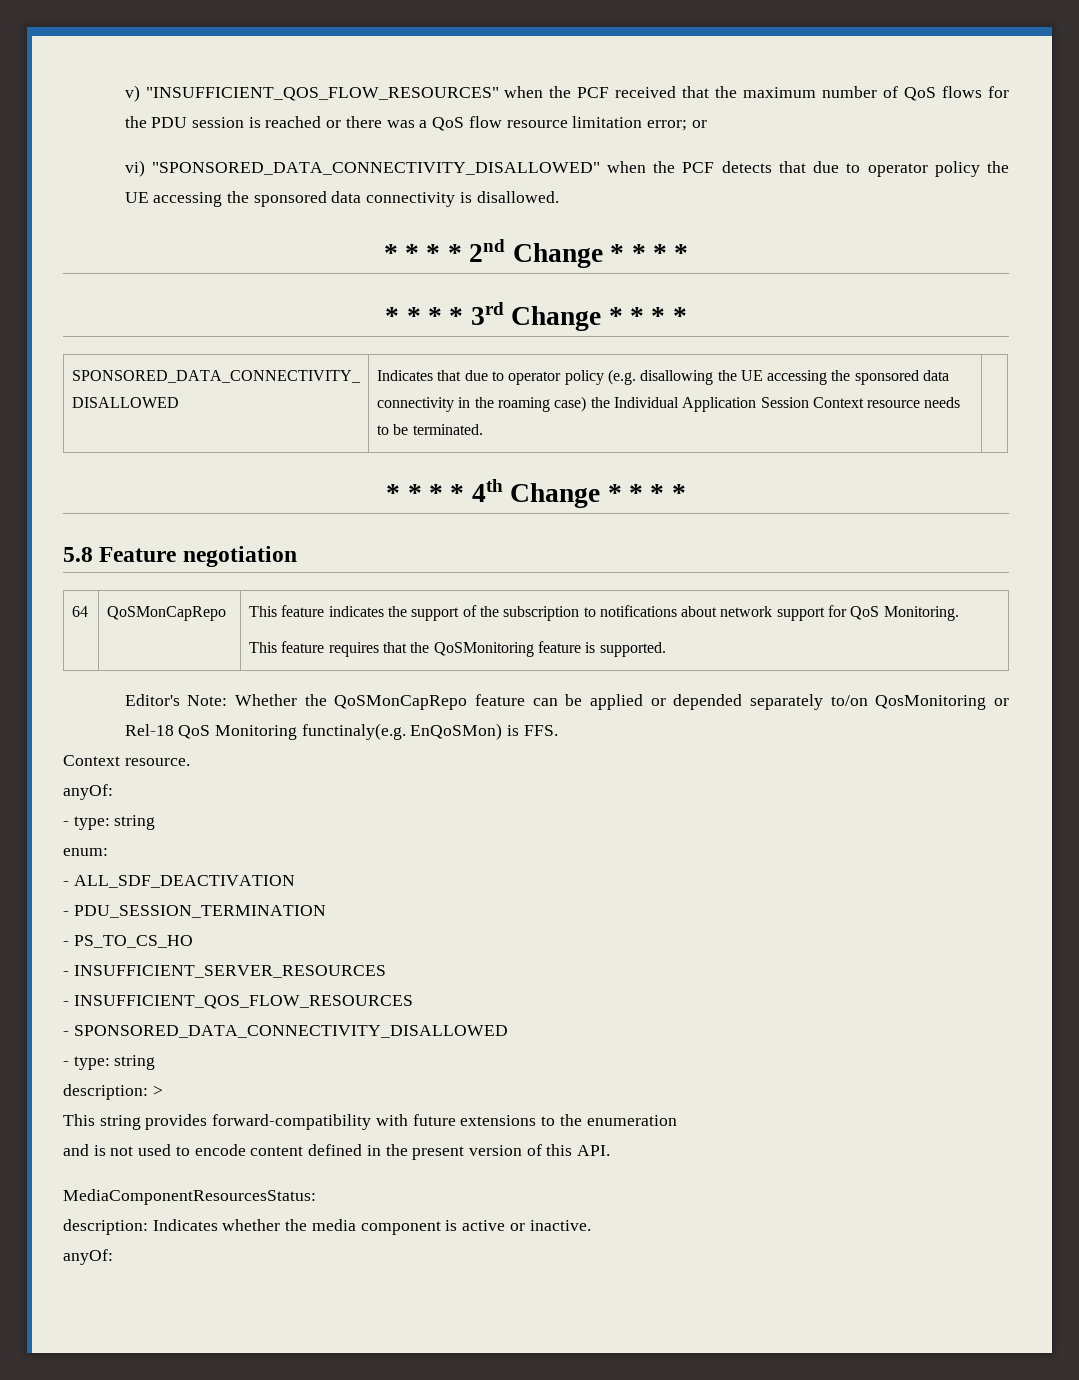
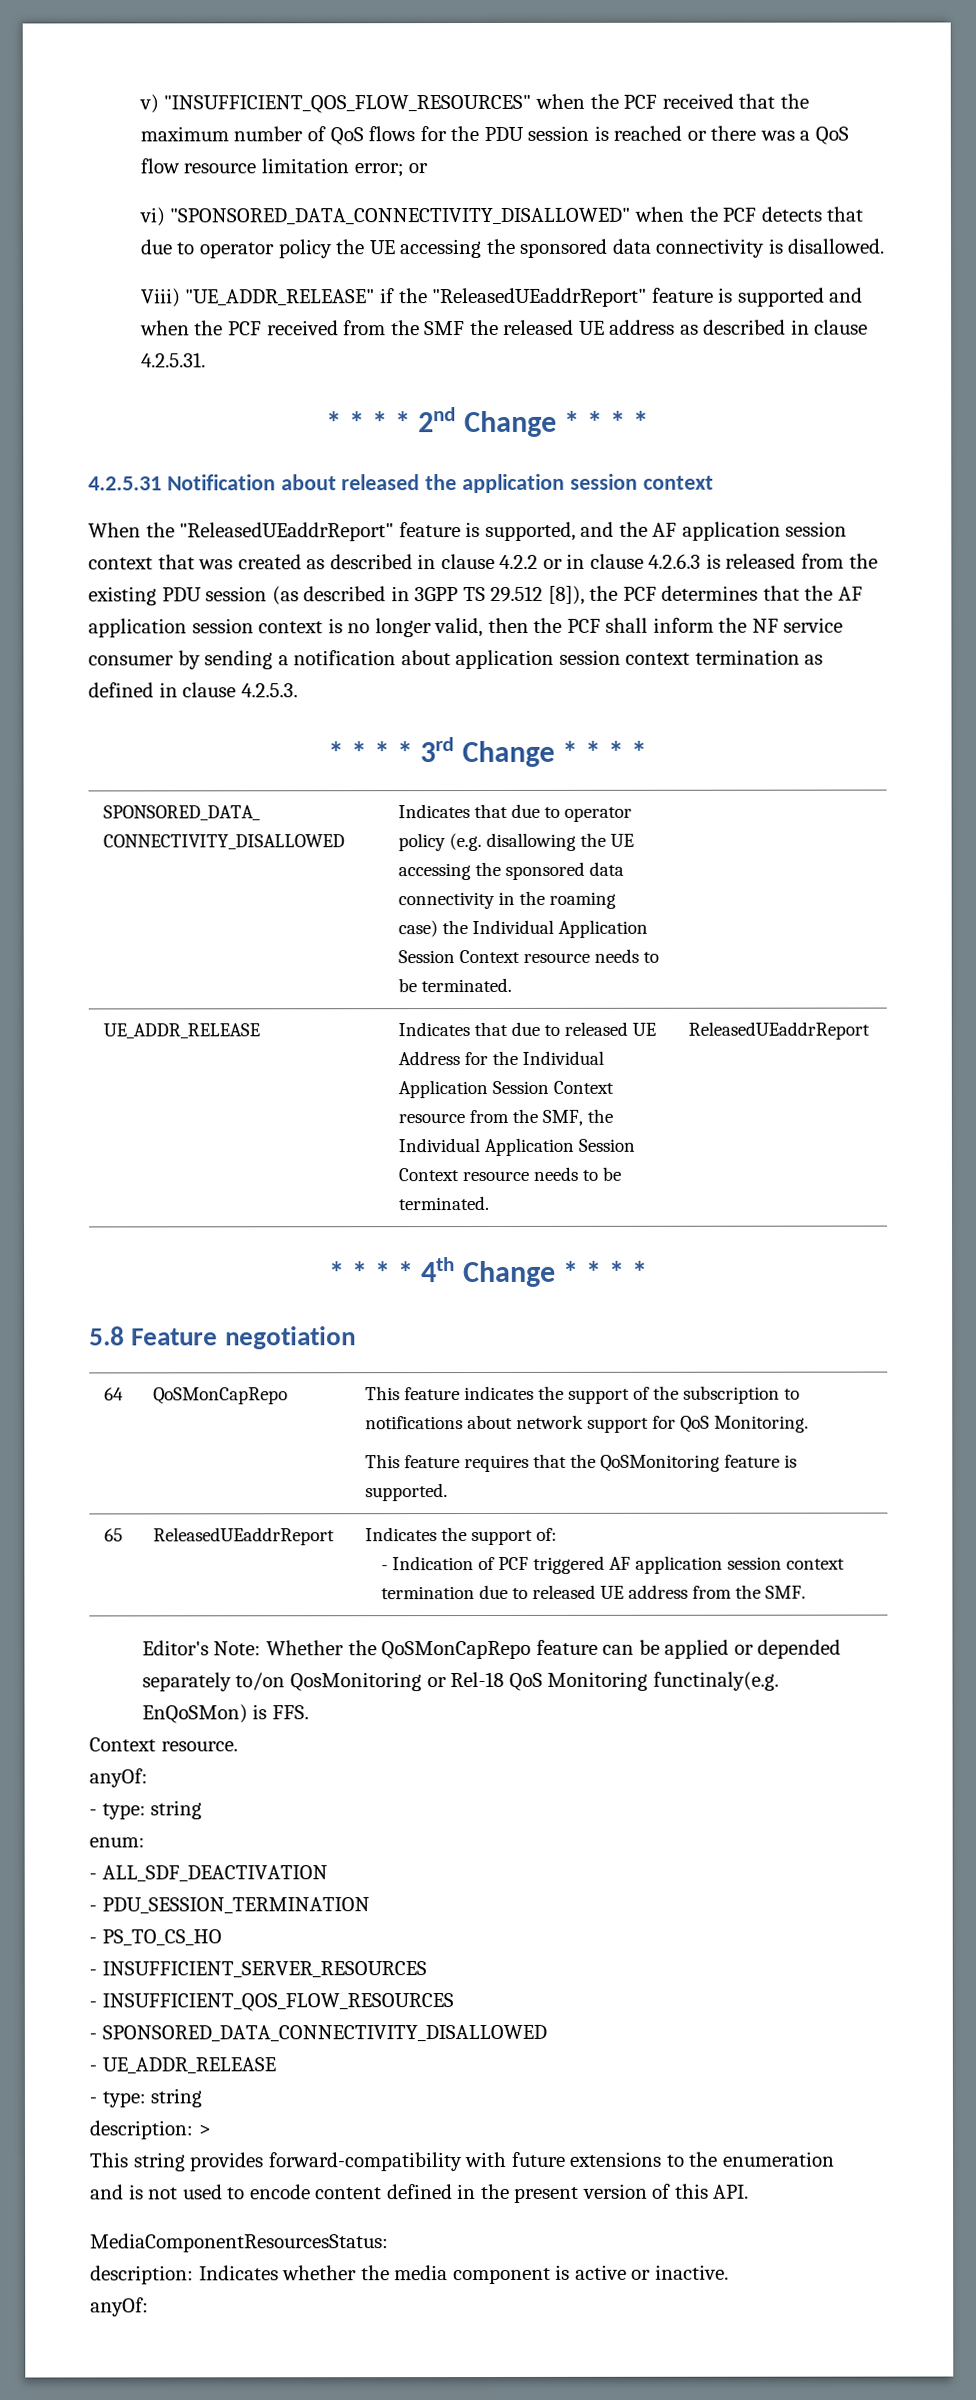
+ Viii) "UE_ADDR_RELEASE" if the "ReleasedUEaddrReport" feature is supported and when the PCF received from the SMF the released UE address as described in clause 4.2.5.31.
+ 4.2.5.31 Notification about released the application session context
+ When the "ReleasedUEaddrReport" feature is supported, and the AF application session context that was created as described in clause 4.2.2 or in clause 4.2.6.3 is released from the existing PDU session (as described in 3GPP TS 29.512 [8]), the PCF determines that the AF application session context is no longer valid, then the PCF shall inform the NF service consumer by sending a notification about application session context termination as defined in clause 4.2.5.3.
+ UE_ADDR_RELEASE | Indicates that due to released UE Address for the Individual Application Session Context resource from the SMF, the Individual Application Session Context resource needs to be terminated. | ReleasedUEaddrReport
+ 65 | ReleasedUEaddrReport | Indicates the support of:
+ - Indication of PCF triggered AF application session context termination due to released UE address from the SMF.
+ - UE_ADDR_RELEASE

